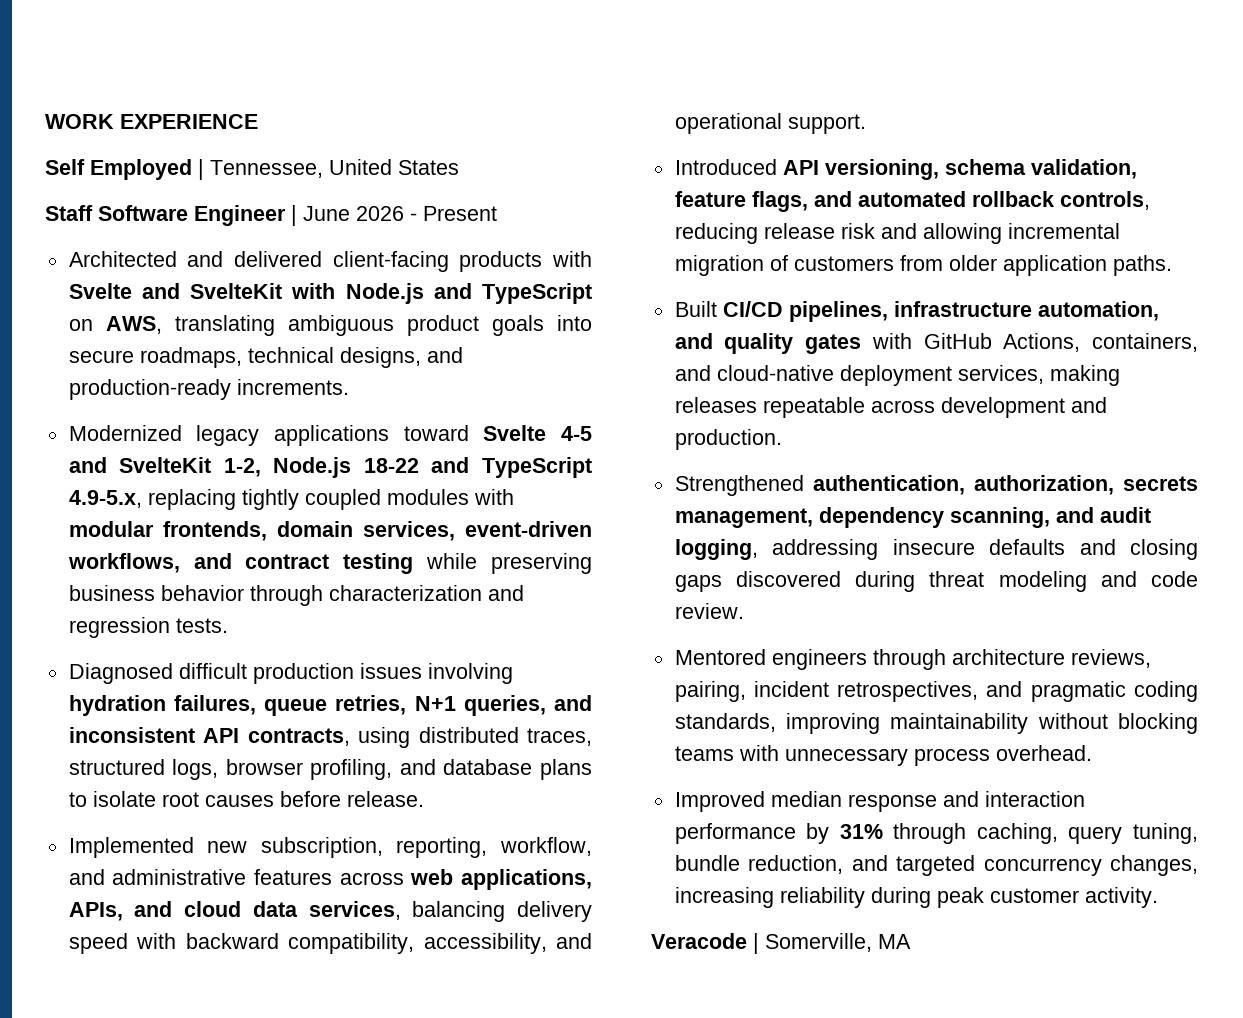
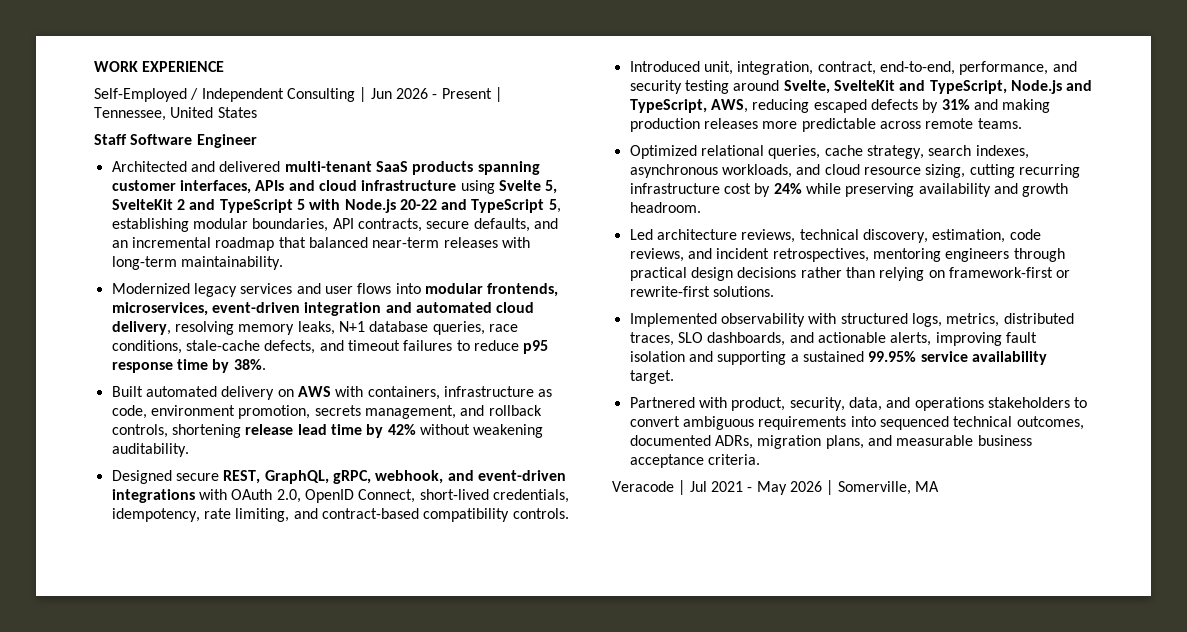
- Self Employed | Tennessee, United States
+ Self-Employed / Independent Consulting | Jun 2026 - Present | Tennessee, United States
- Staff Software Engineer | June 2026 - Present
- Architected and delivered client-facing products with Svelte and SvelteKit with Node.js and TypeScript on AWS, translating ambiguous product goals into secure roadmaps, technical designs, and production-ready increments.
- Modernized legacy applications toward Svelte 4-5 and SvelteKit 1-2, Node.js 18-22 and TypeScript 4.9-5.x, replacing tightly coupled modules with modular frontends, domain services, event-driven workflows, and contract testing while preserving business behavior through characterization and regression tests.
- Diagnosed difficult production issues involving hydration failures, queue retries, N+1 queries, and inconsistent API contracts, using distributed traces, structured logs, browser profiling, and database plans to isolate root causes before release.
- Implemented new subscription, reporting, workflow, and administrative features across web applications, APIs, and cloud data services, balancing delivery speed with backward compatibility, accessibility, and operational support.
- Introduced API versioning, schema validation, feature flags, and automated rollback controls, reducing release risk and allowing incremental migration of customers from older application paths.
- Built CI/CD pipelines, infrastructure automation, and quality gates with GitHub Actions, containers, and cloud-native deployment services, making releases repeatable across development and production.
- Strengthened authentication, authorization, secrets management, dependency scanning, and audit logging, addressing insecure defaults and closing gaps discovered during threat modeling and code review.
- Mentored engineers through architecture reviews, pairing, incident retrospectives, and pragmatic coding standards, improving maintainability without blocking teams with unnecessary process overhead.
- Improved median response and interaction performance by 31% through caching, query tuning, bundle reduction, and targeted concurrency changes, increasing reliability during peak customer activity.
- Veracode | Somerville, MA
+ Staff Software Engineer
+ Architected and delivered multi-tenant SaaS products spanning customer interfaces, APIs and cloud infrastructure using Svelte 5, SvelteKit 2 and TypeScript 5 with Node.js 20-22 and TypeScript 5, establishing modular boundaries, API contracts, secure defaults, and an incremental roadmap that balanced near-term releases with long-term maintainability.
+ Modernized legacy services and user flows into modular frontends, microservices, event-driven integration and automated cloud delivery, resolving memory leaks, N+1 database queries, race conditions, stale-cache defects, and timeout failures to reduce p95 response time by 38%.
+ Built automated delivery on AWS with containers, infrastructure as code, environment promotion, secrets management, and rollback controls, shortening release lead time by 42% without weakening auditability.
+ Designed secure REST, GraphQL, gRPC, webhook, and event-driven integrations with OAuth 2.0, OpenID Connect, short-lived credentials, idempotency, rate limiting, and contract-based compatibility controls.
+ Introduced unit, integration, contract, end-to-end, performance, and security testing around Svelte, SvelteKit and TypeScript, Node.js and TypeScript, AWS, reducing escaped defects by 31% and making production releases more predictable across remote teams.
+ Optimized relational queries, cache strategy, search indexes, asynchronous workloads, and cloud resource sizing, cutting recurring infrastructure cost by 24% while preserving availability and growth headroom.
+ Led architecture reviews, technical discovery, estimation, code reviews, and incident retrospectives, mentoring engineers through practical design decisions rather than relying on framework-first or rewrite-first solutions.
+ Implemented observability with structured logs, metrics, distributed traces, SLO dashboards, and actionable alerts, improving fault isolation and supporting a sustained 99.95% service availability target.
+ Partnered with product, security, data, and operations stakeholders to convert ambiguous requirements into sequenced technical outcomes, documented ADRs, migration plans, and measurable business acceptance criteria.
+ Veracode | Jul 2021 - May 2026 | Somerville, MA

